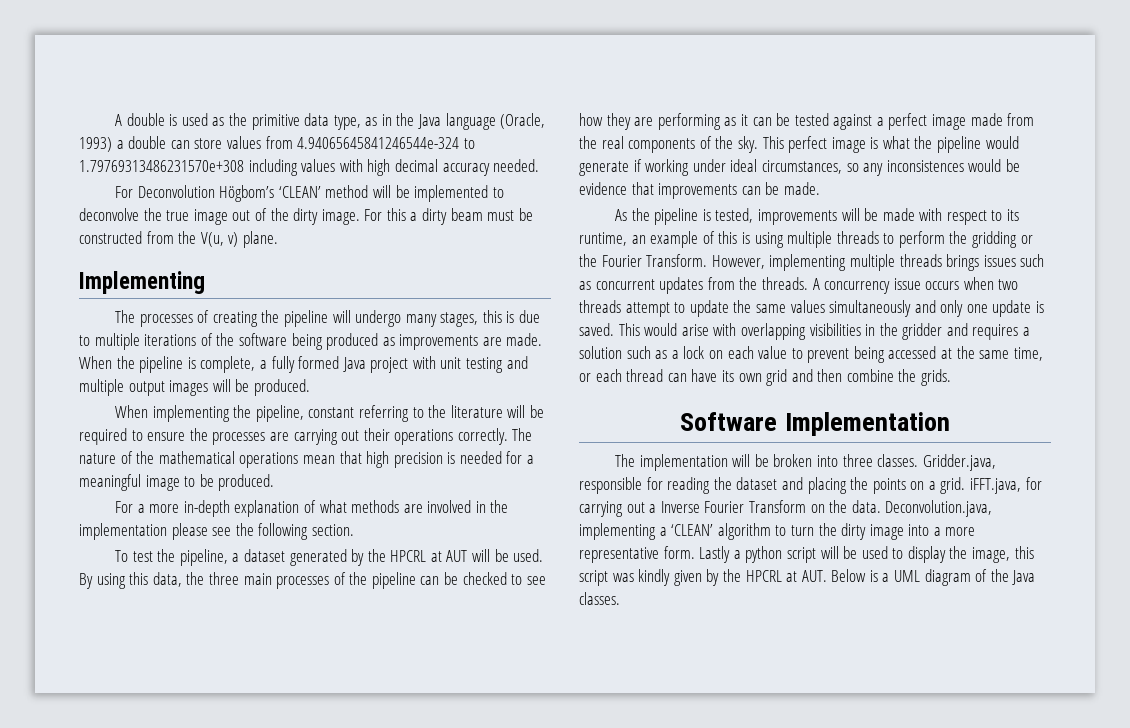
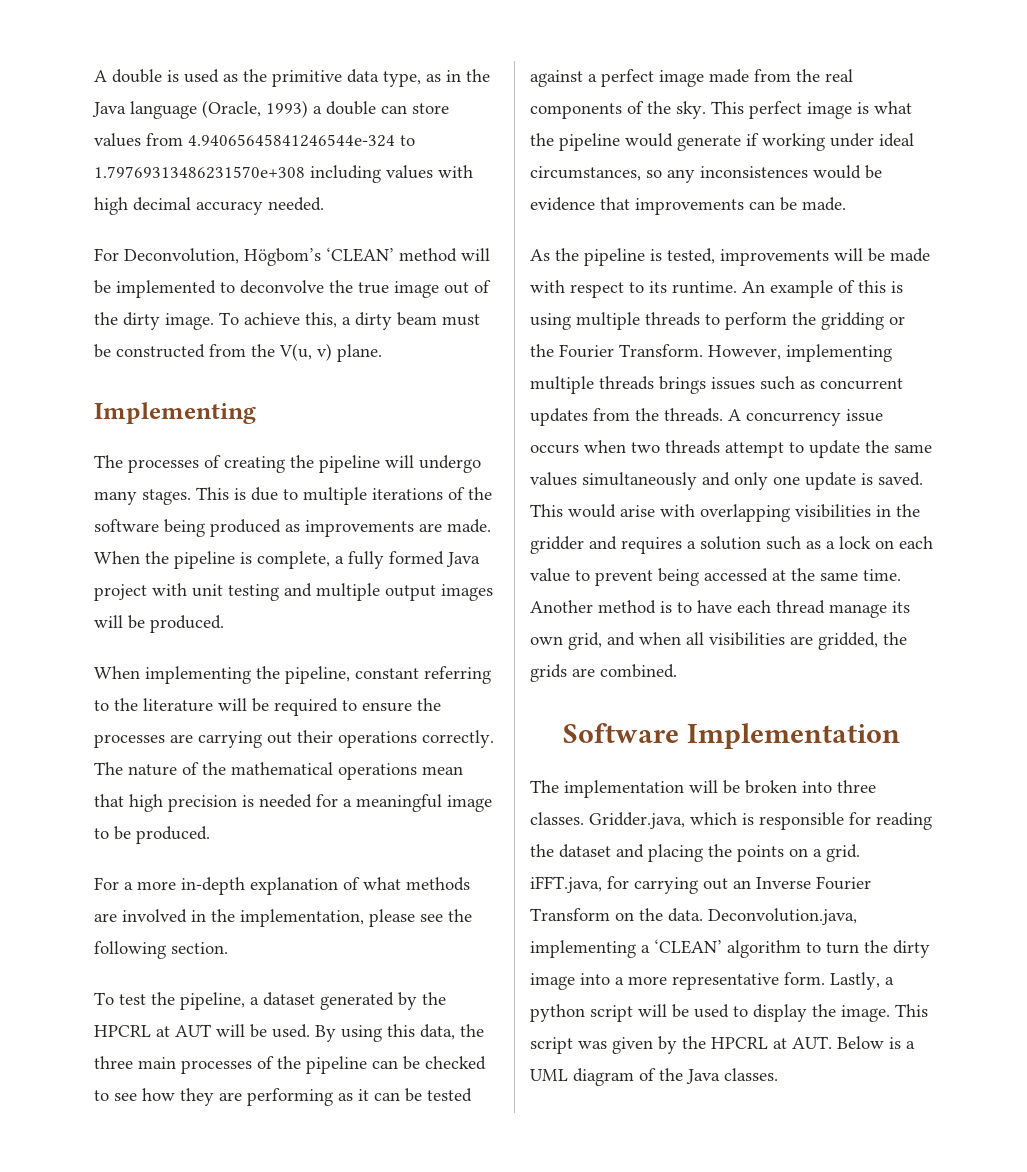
- For Deconvolution Högbom’s ‘CLEAN’ method will be implemented to deconvolve the true image out of the dirty image.
+ For Deconvolution, Högbom’s ‘CLEAN’ method will be implemented to deconvolve the true image out of the dirty image.
- For this a dirty beam must be constructed from the V(u, v) plane.
+ To achieve this, a dirty beam must be constructed from the V(u, v) plane.
- The processes of creating the pipeline will undergo many stages, this is due to multiple iterations of the software being produced as improvements are made.
+ The processes of creating the pipeline will undergo many stages. This is due to multiple iterations of the software being produced as improvements are made.
- For a more in-depth explanation of what methods are involved in the implementation please see the following section.
+ For a more in-depth explanation of what methods are involved in the implementation, please see the following section.
- As the pipeline is tested, improvements will be made with respect to its runtime, an example of this is using multiple threads to perform the gridding or the Fourier Transform.
+ As the pipeline is tested, improvements will be made with respect to its runtime. An example of this is using multiple threads to perform the gridding or the Fourier Transform.
- This would arise with overlapping visibilities in the gridder and requires a solution such as a lock on each value to prevent being accessed at the same time, or each thread can have its own grid and then combine the grids.
+ This would arise with overlapping visibilities in the gridder and requires a solution such as a lock on each value to prevent being accessed at the same time. Another method is to have each thread manage its own grid, and when all visibilities are gridded, the grids are combined.
- Gridder.java, responsible for reading the dataset and placing the points on a grid. iFFT.java, for carrying out a Inverse Fourier Transform on the data.
+ Gridder.java, which is responsible for reading the dataset and placing the points on a grid. iFFT.java, for carrying out an Inverse Fourier Transform on the data.
- Lastly a python script will be used to display the image, this script was kindly given by the HPCRL at AUT. Below is a UML diagram of the Java classes.
+ Lastly, a python script will be used to display the image. This script was given by the HPCRL at AUT. Below is a UML diagram of the Java classes.

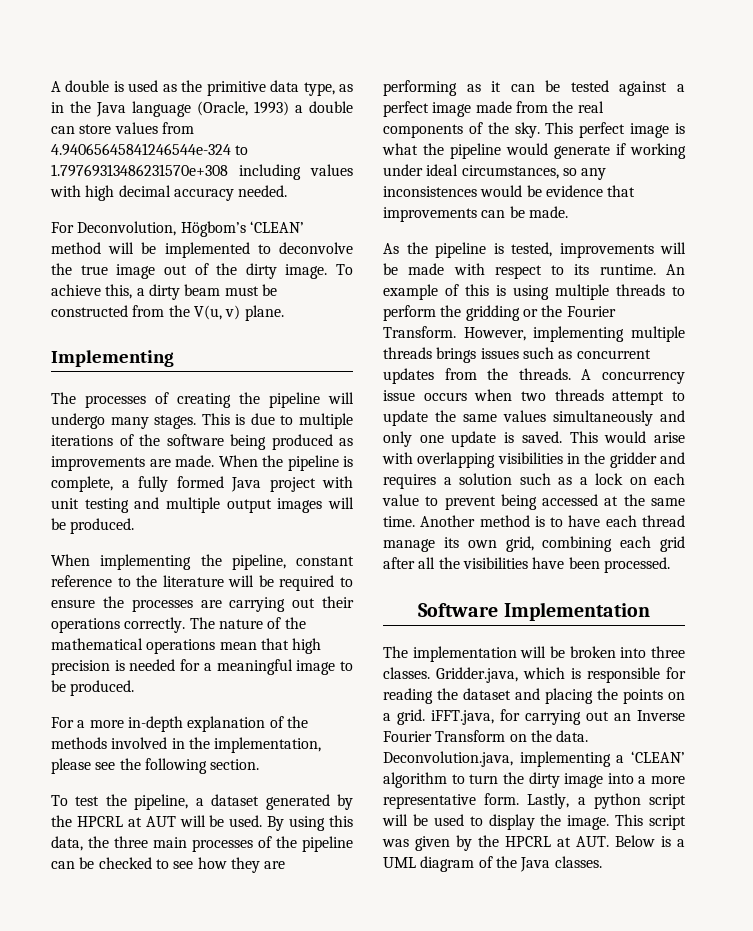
- When implementing the pipeline, constant referring to the literature will be required to ensure the processes are carrying out their operations correctly.
+ When implementing the pipeline, constant reference to the literature will be required to ensure the processes are carrying out their operations correctly.
- For a more in-depth explanation of what methods are involved in the implementation, please see the following section.
+ For a more in-depth explanation of the methods involved in the implementation, please see the following section.
- Another method is to have each thread manage its own grid, and when all visibilities are gridded, the grids are combined.
+ Another method is to have each thread manage its own grid, combining each grid after all the visibilities have been processed.

